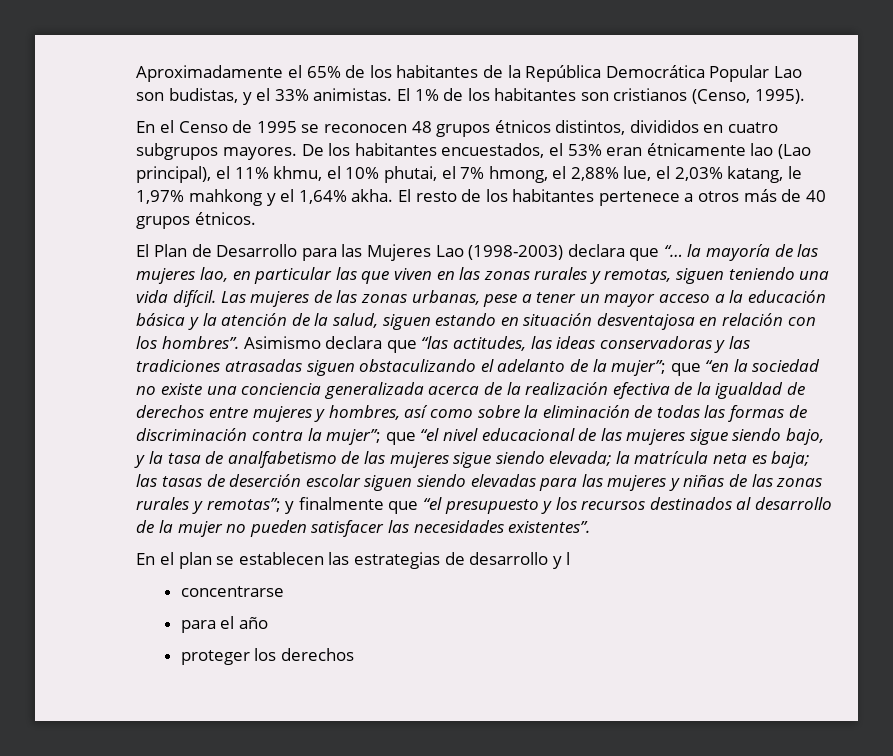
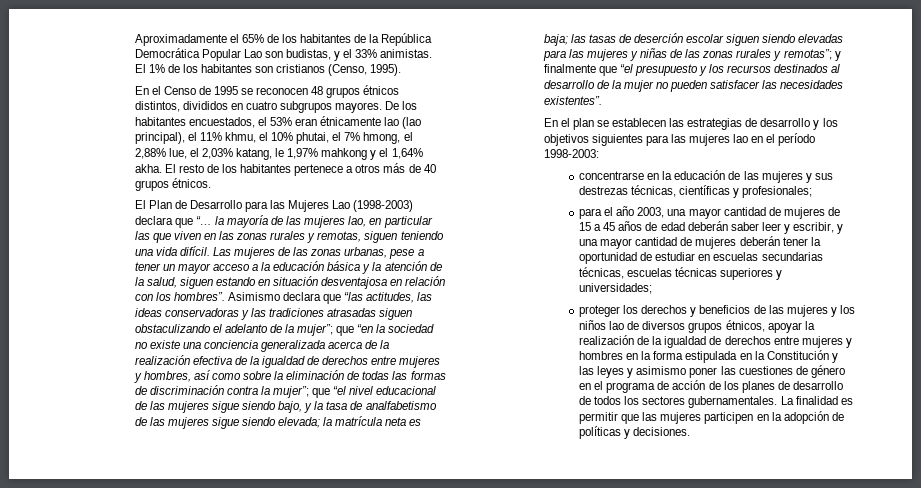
- De los habitantes encuestados, el 53% eran étnicamente lao (Lao principal), el 11% khmu, el 10% phutai, el 7% hmong, el 2,88% lue, el 2,03% katang, le 1,97% mahkong y el 1,64% akha.
+ De los habitantes encuestados, el 53% eran étnicamente lao (lao principal), el 11% khmu, el 10% phutai, el 7% hmong, el 2,88% lue, el 2,03% katang, le 1,97% mahkong y el 1,64% akha.
- En el plan se establecen las estrategias de desarrollo y l
- concentrarse
- para el año
- proteger los derechos
+ En el plan se establecen las estrategias de desarrollo y los objetivos siguientes para las mujeres lao en el período 1998-2003:
+ concentrarse en la educación de las mujeres y sus destrezas técnicas, científicas y profesionales;
+ para el año 2003, una mayor cantidad de mujeres de 15 a 45 años de edad deberán saber leer y escribir, y una mayor cantidad de mujeres deberán tener la oportunidad de estudiar en escuelas secundarias técnicas, escuelas técnicas superiores y universidades;
+ proteger los derechos y beneficios de las mujeres y los niños lao de diversos grupos étnicos, apoyar la realización de la igualdad de derechos entre mujeres y hombres en la forma estipulada en la Constitución y las leyes y asimismo poner las cuestiones de género en el programa de acción de los planes de desarrollo de todos los sectores gubernamentales. La finalidad es permitir que las mujeres participen en la adopción de políticas y decisiones.

